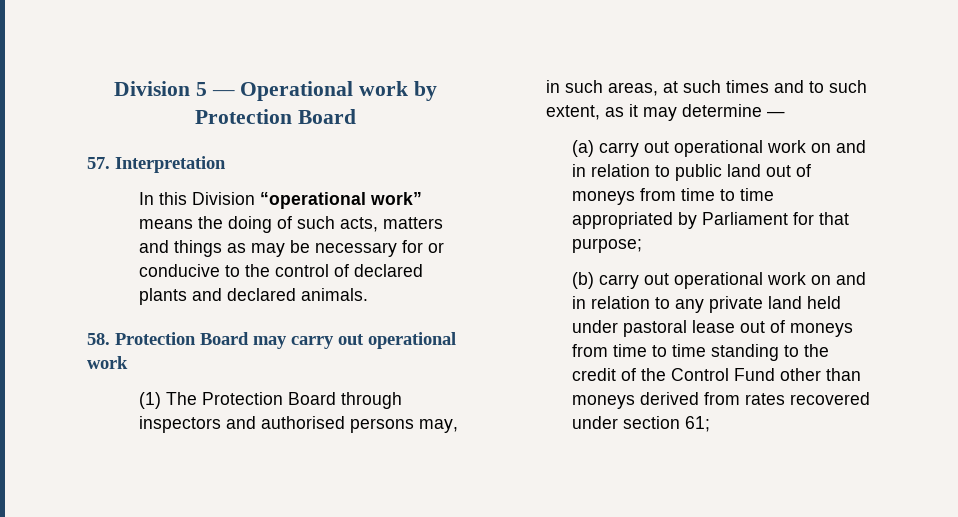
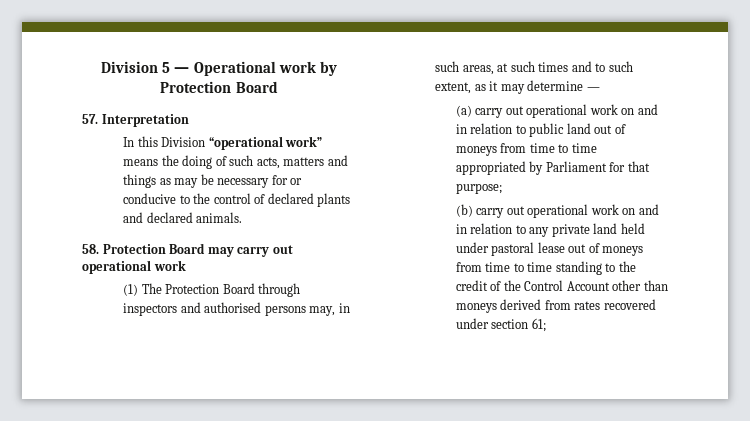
- (b) carry out operational work on and in relation to any private land held under pastoral lease out of moneys from time to time standing to the credit of the Control Fund other than moneys derived from rates recovered under section 61;
+ (b) carry out operational work on and in relation to any private land held under pastoral lease out of moneys from time to time standing to the credit of the Control Account other than moneys derived from rates recovered under section 61;

